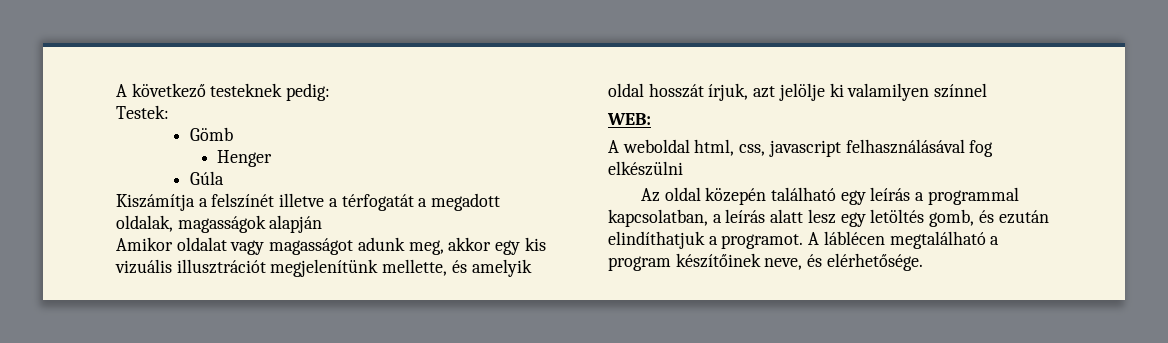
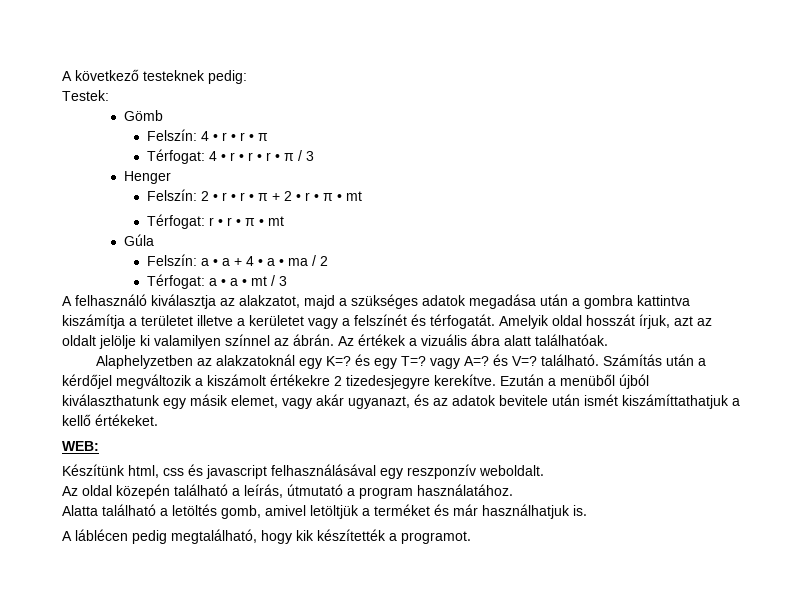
+ Felszín: 4 • r • r • π
+ Térfogat: 4 • r • r • r • π / 3
  Henger
+ Felszín: 2 • r • r • π + 2 • r • π • mt
+ Térfogat: r • r • π • mt
  Gúla
- Kiszámítja a felszínét illetve a térfogatát a megadott oldalak, magasságok alapján
- Amikor oldalat vagy magasságot adunk meg, akkor egy kis vizuális illusztrációt megjelenítünk mellette, és amelyik oldal hosszát írjuk, azt jelölje ki valamilyen színnel
+ Felszín: a • a + 4 • a • ma / 2
+ Térfogat: a • a • mt / 3
+ A felhasználó kiválasztja az alakzatot, majd a szükséges adatok megadása után a gombra kattintva kiszámítja a területet illetve a kerületet vagy a felszínét és térfogatát. Amelyik oldal hosszát írjuk, azt az oldalt jelölje ki valamilyen színnel az ábrán. Az értékek a vizuális ábra alatt találhatóak.
+ Alaphelyzetben az alakzatoknál egy K=? és egy T=? vagy A=? és V=? található. Számítás után a kérdőjel megváltozik a kiszámolt értékekre 2 tizedesjegyre kerekítve. Ezután a menüből újból kiválaszthatunk egy másik elemet, vagy akár ugyanazt, és az adatok bevitele után ismét kiszámíttathatjuk a kellő értékeket.
  WEB:
- A weboldal html, css, javascript felhasználásával fog elkészülni
- Az oldal közepén található egy leírás a programmal kapcsolatban, a leírás alatt lesz egy letöltés gomb, és ezután elindíthatjuk a programot. A láblécen megtalálható a program készítőinek neve, és elérhetősége.
+ Készítünk html, css és javascript felhasználásával egy reszponzív weboldalt.
+ Az oldal közepén található a leírás, útmutató a program használatához.
+ Alatta található a letöltés gomb, amivel letöltjük a terméket és már használhatjuk is.
+ A láblécen pedig megtalálható, hogy kik készítették a programot.

